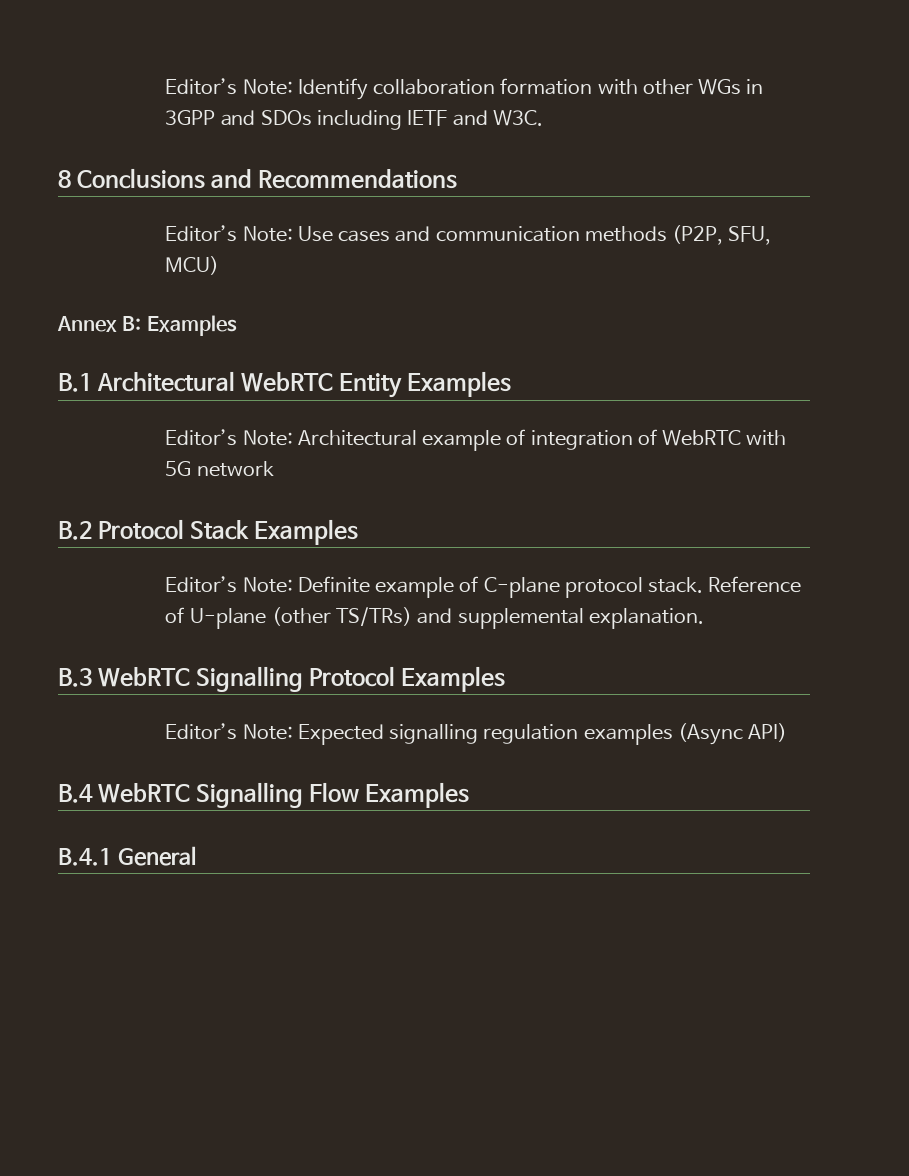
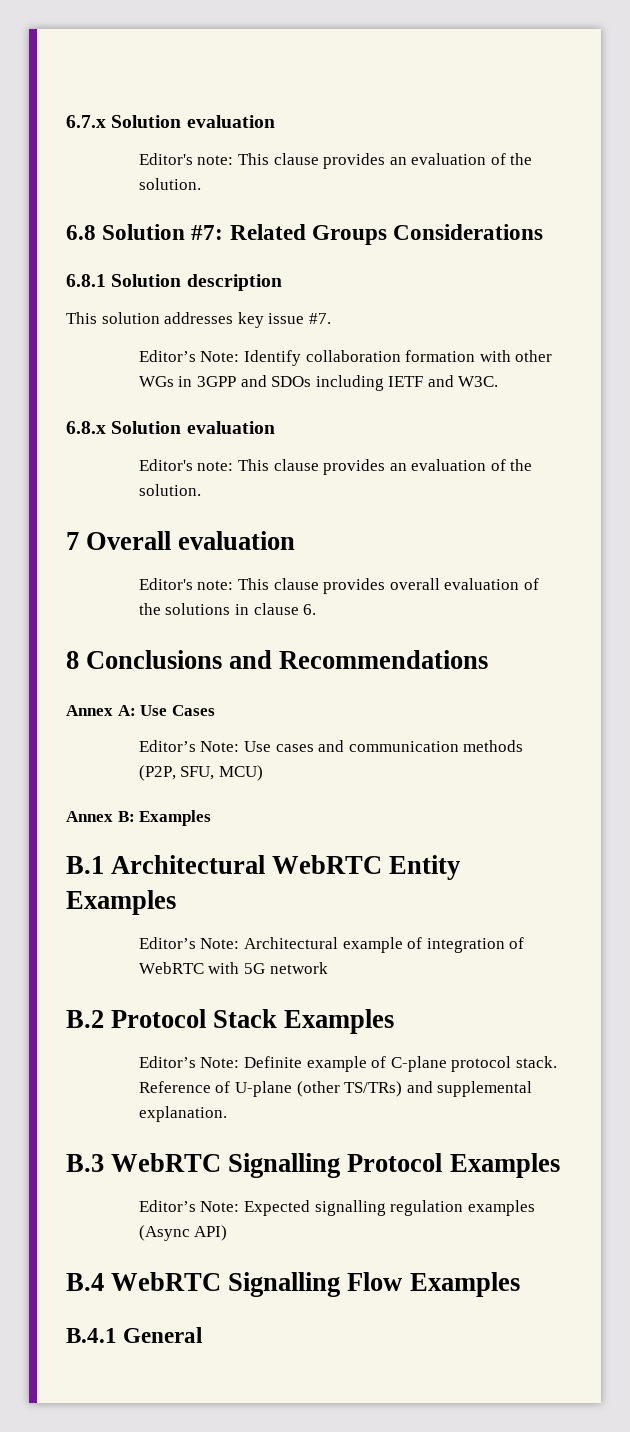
+ 6.7.x Solution evaluation
+ Editor's note: This clause provides an evaluation of the solution.
+ 6.8 Solution #7: Related Groups Considerations
+ 6.8.1 Solution description
+ This solution addresses key issue #7.
+ 6.8.x Solution evaluation
+ Editor's note: This clause provides an evaluation of the solution.
+ 7 Overall evaluation
+ Editor's note: This clause provides overall evaluation of the solutions in clause 6.
+ Annex A: Use Cases

